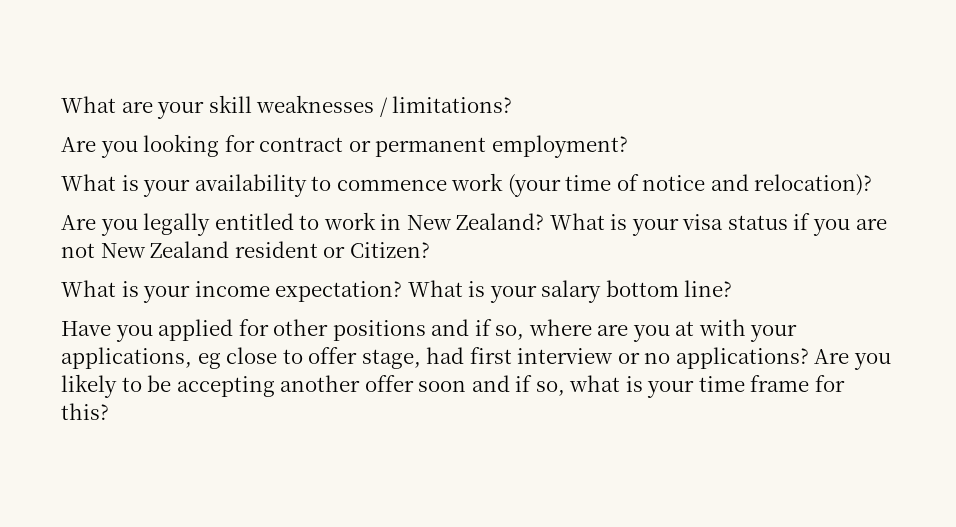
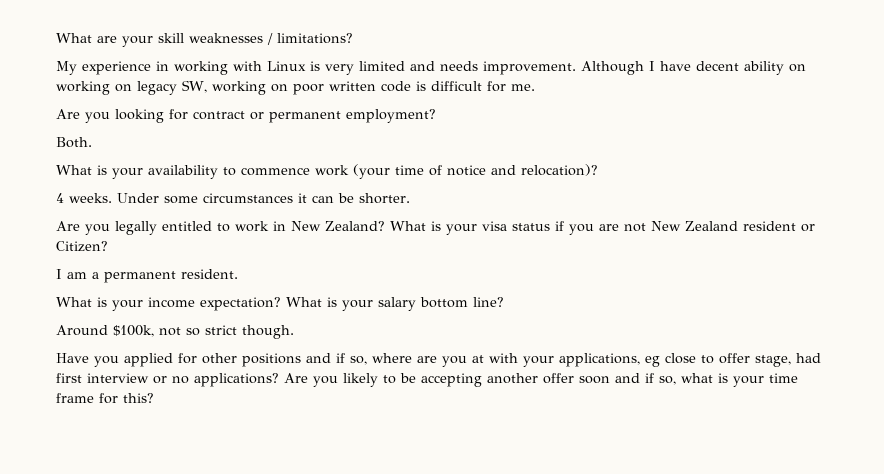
+ My experience in working with Linux is very limited and needs improvement. Although I have decent ability on working on legacy SW, working on poor written code is difficult for me.
+ Both.
+ 4 weeks. Under some circumstances it can be shorter.
+ I am a permanent resident.
+ Around $100k, not so strict though.

